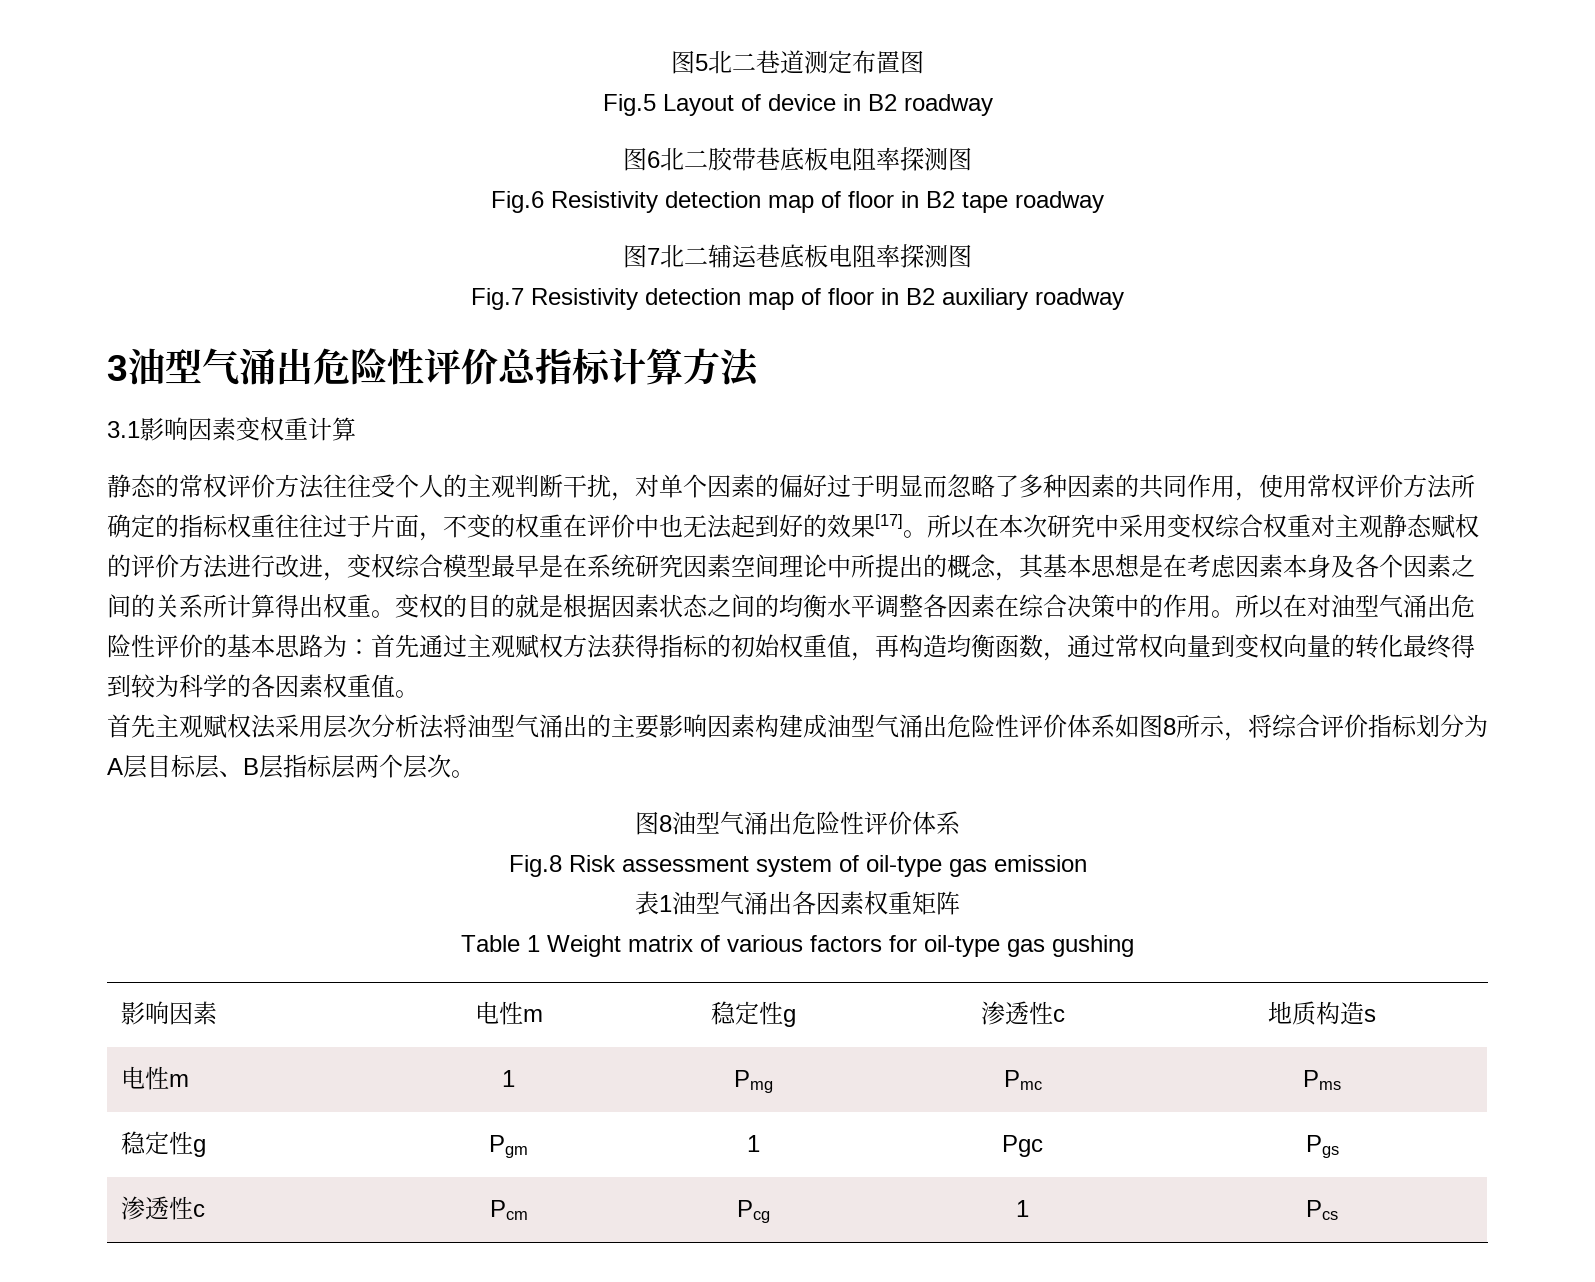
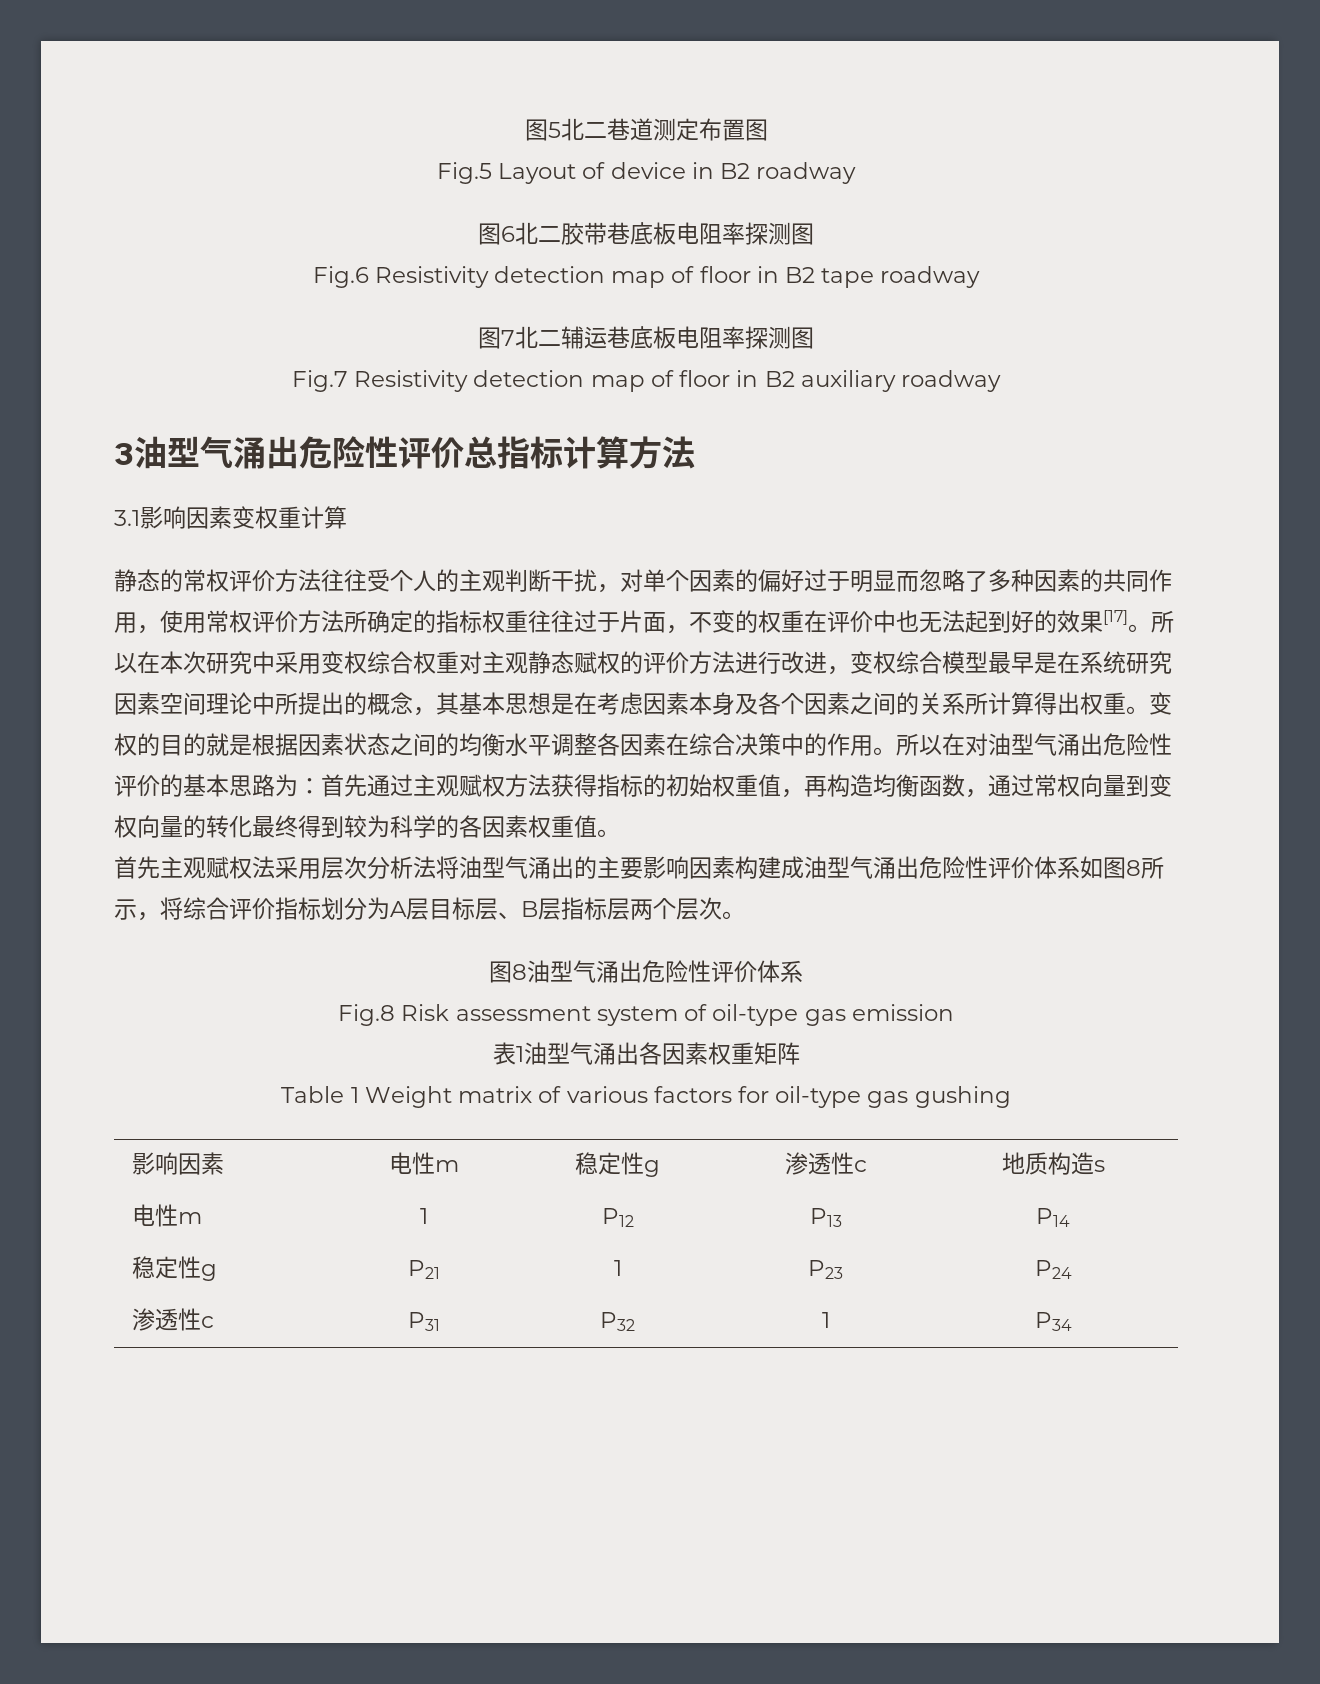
- 电性m | 1 | Pmg | Pmc | Pms
- 稳定性g | Pgm | 1 | Pgc | Pgs
- 渗透性c | Pcm | Pcg | 1 | Pcs
+ 电性m | 1 | P12 | P13 | P14
+ 稳定性g | P21 | 1 | P23 | P24
+ 渗透性c | P31 | P32 | 1 | P34

